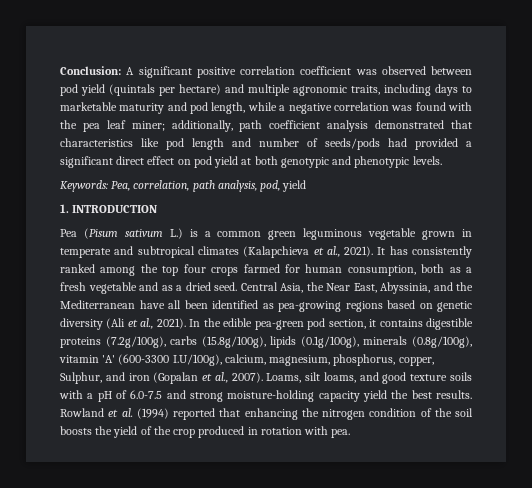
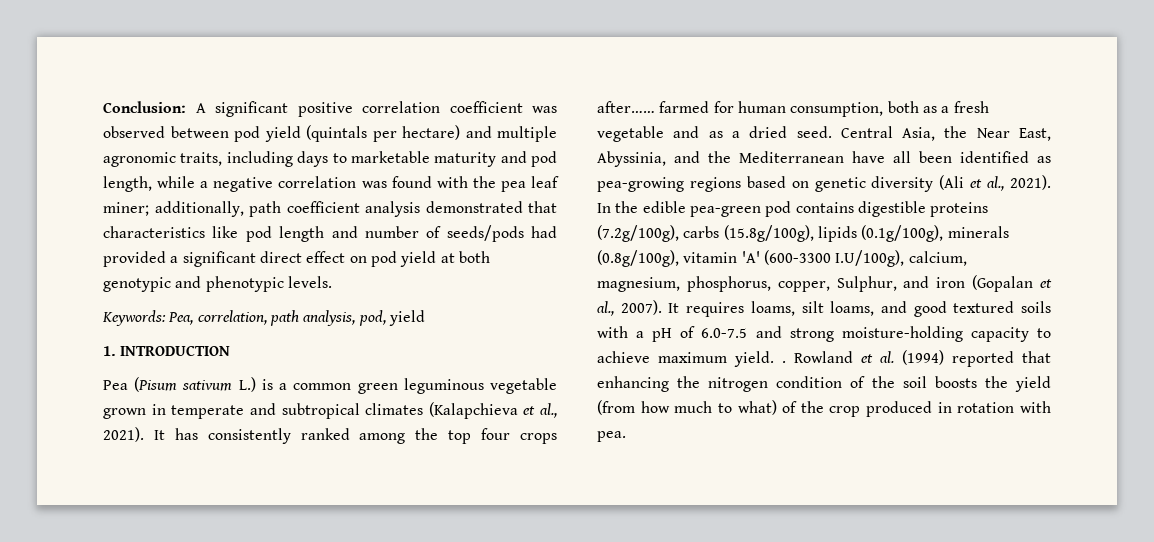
- It has consistently ranked among the top four crops farmed for human consumption, both as a fresh vegetable and as a dried seed.
+ It has consistently ranked among the top four crops after…… farmed for human consumption, both as a fresh vegetable and as a dried seed.
- In the edible pea-green pod section, it contains digestible proteins (7.2g/100g), carbs (15.8g/100g), lipids (0.1g/100g), minerals (0.8g/100g), vitamin 'A' (600-3300 I.U/100g), calcium, magnesium, phosphorus, copper, Sulphur, and iron (Gopalan et al., 2007).
+ In the edible pea-green pod contains digestible proteins (7.2g/100g), carbs (15.8g/100g), lipids (0.1g/100g), minerals (0.8g/100g), vitamin 'A' (600-3300 I.U/100g), calcium, magnesium, phosphorus, copper, Sulphur, and iron (Gopalan et al., 2007).
- Loams, silt loams, and good texture soils with a pH of 6.0-7.5 and strong moisture-holding capacity yield the best results.
+ It requires loams, silt loams, and good textured soils with a pH of 6.0-7.5 and strong moisture-holding capacity to achieve maximum yield. .
- Rowland et al. (1994) reported that enhancing the nitrogen condition of the soil boosts the yield of the crop produced in rotation with pea.
+ Rowland et al. (1994) reported that enhancing the nitrogen condition of the soil boosts the yield (from how much to what) of the crop produced in rotation with pea.

